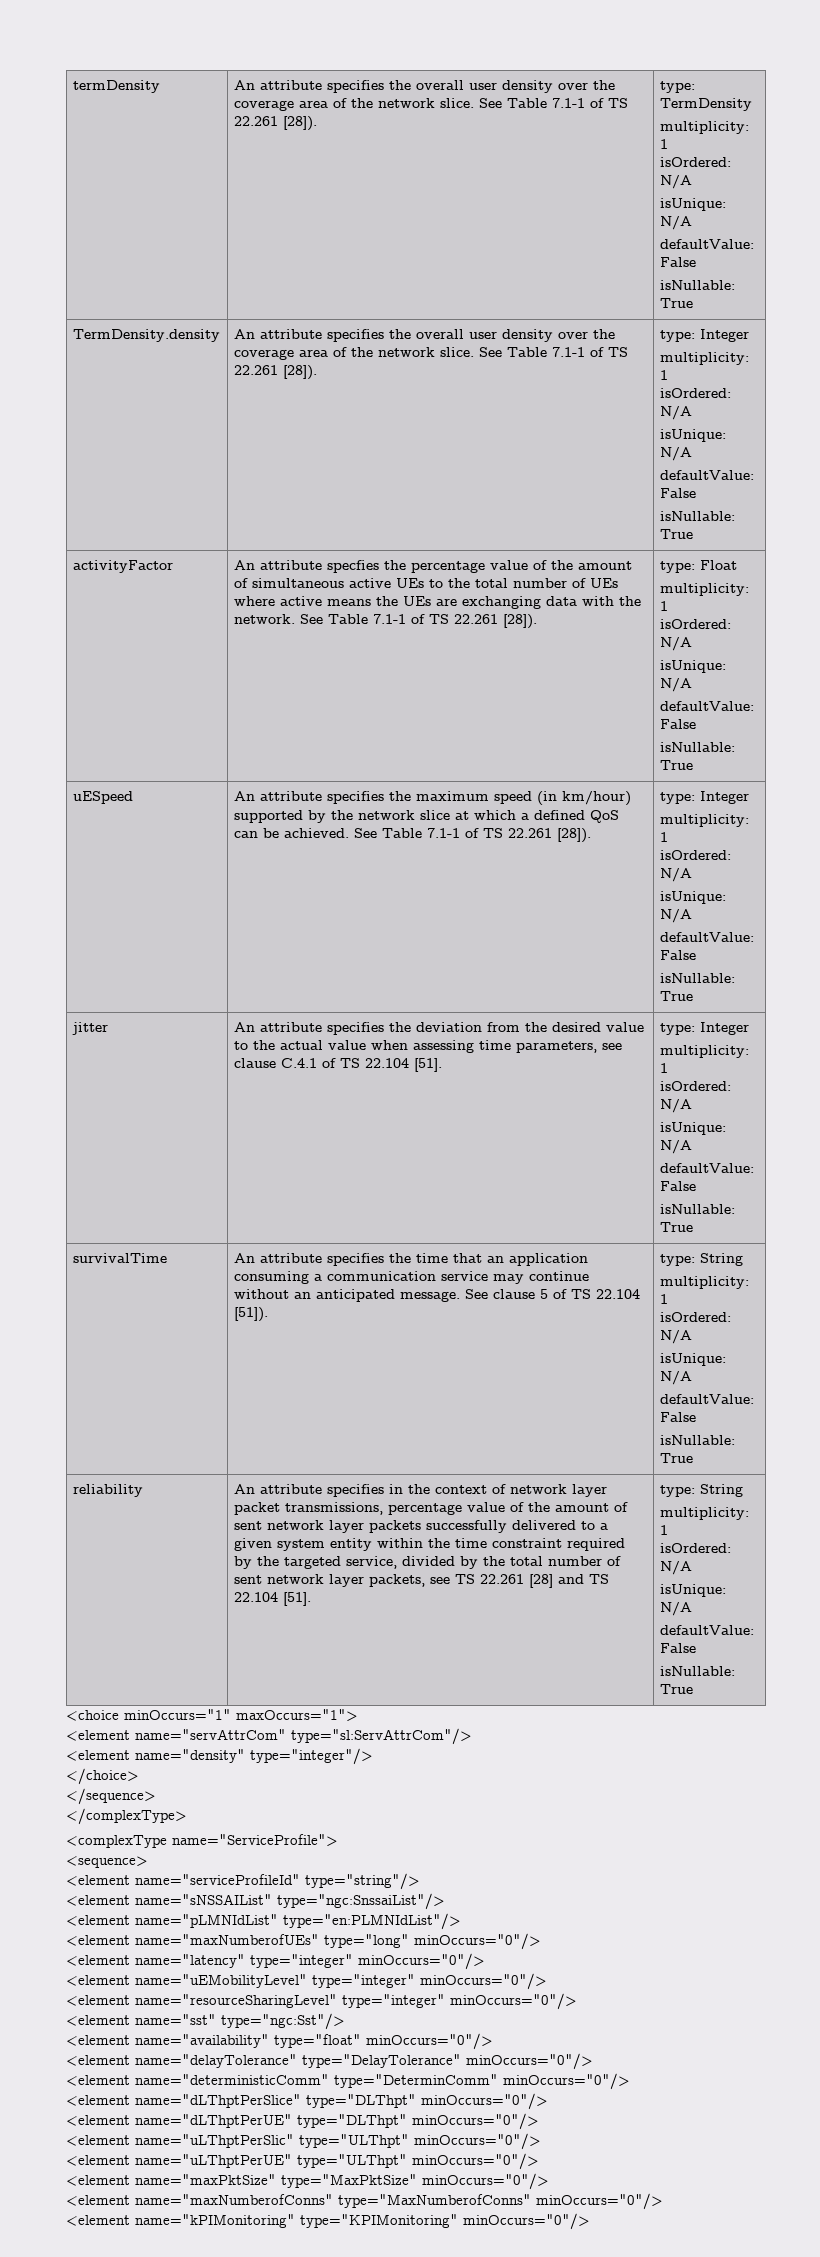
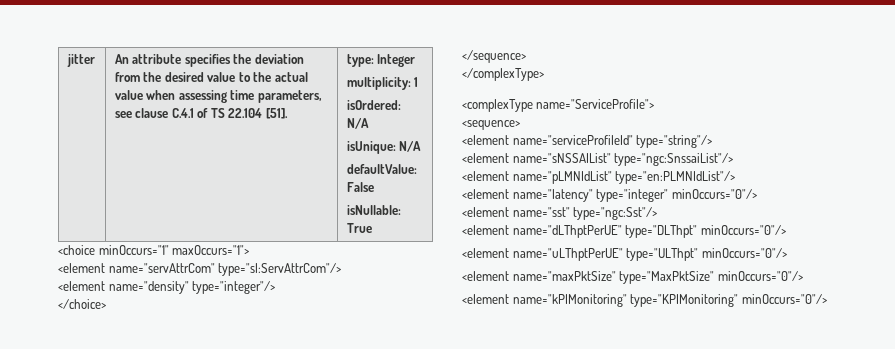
- termDensity | An attribute specifies the overall user density over the coverage area of the network slice. See Table 7.1-1 of TS 22.261 [28]). | type: TermDensity
- multiplicity: 1
- isOrdered: N/A
- isUnique: N/A
- defaultValue: False
- isNullable: True
- TermDensity.density | An attribute specifies the overall user density over the coverage area of the network slice. See Table 7.1-1 of TS 22.261 [28]). | type: Integer
- multiplicity: 1
- isOrdered: N/A
- isUnique: N/A
- defaultValue: False
- isNullable: True
- activityFactor | An attribute specfies the percentage value of the amount of simultaneous active UEs to the total number of UEs where active means the UEs are exchanging data with the network. See Table 7.1-1 of TS 22.261 [28]). | type: Float
- multiplicity: 1
- isOrdered: N/A
- isUnique: N/A
- defaultValue: False
- isNullable: True
- uESpeed | An attribute specifies the maximum speed (in km/hour) supported by the network slice at which a defined QoS can be achieved. See Table 7.1-1 of TS 22.261 [28]). | type: Integer
- multiplicity: 1
- isOrdered: N/A
- isUnique: N/A
- defaultValue: False
- isNullable: True
- survivalTime | An attribute specifies the time that an application consuming a communication service may continue without an anticipated message. See clause 5 of TS 22.104 [51]). | type: String
- multiplicity: 1
- isOrdered: N/A
- isUnique: N/A
- defaultValue: False
- isNullable: True
- reliability | An attribute specifies in the context of network layer packet transmissions, percentage value of the amount of sent network layer packets successfully delivered to a given system entity within the time constraint required by the targeted service, divided by the total number of sent network layer packets, see TS 22.261 [28] and TS 22.104 [51]. | type: String
- multiplicity: 1
- isOrdered: N/A
- isUnique: N/A
- defaultValue: False
- isNullable: True
- <element name="maxNumberofUEs" type="long" minOccurs="0"/>
- <element name="uEMobilityLevel" type="integer" minOccurs="0"/>
- <element name="resourceSharingLevel" type="integer" minOccurs="0"/>
  <element name="sst" type="ngc:Sst"/>
- <element name="availability" type="float" minOccurs="0"/>
- <element name="delayTolerance" type="DelayTolerance" minOccurs="0"/>
- <element name="deterministicComm" type="DeterminComm" minOccurs="0"/>
- <element name="dLThptPerSlice" type="DLThpt" minOccurs="0"/>
- <element name="uLThptPerSlic" type="ULThpt" minOccurs="0"/>
- <element name="maxNumberofConns" type="MaxNumberofConns" minOccurs="0"/>

